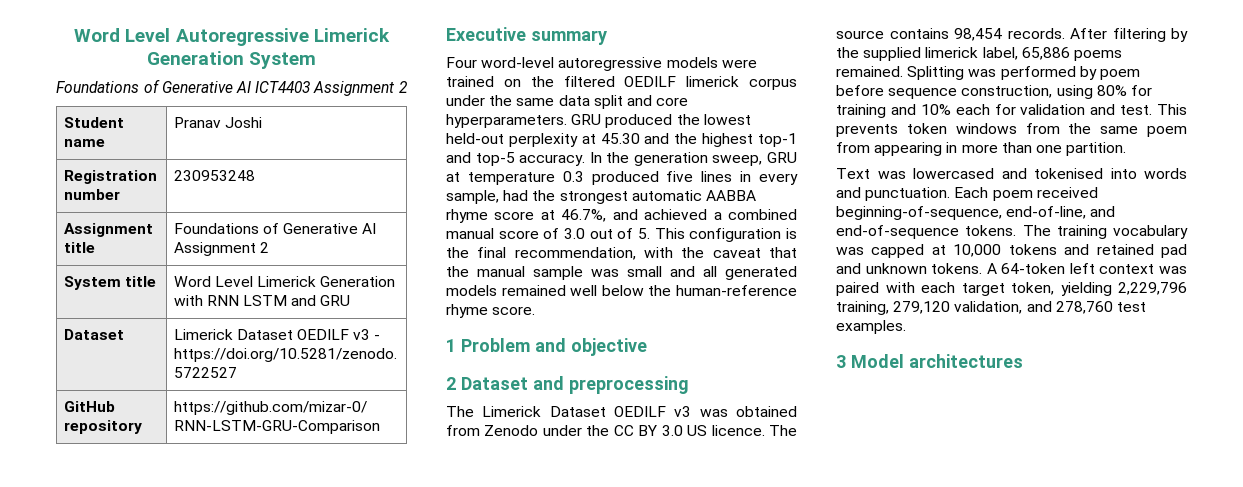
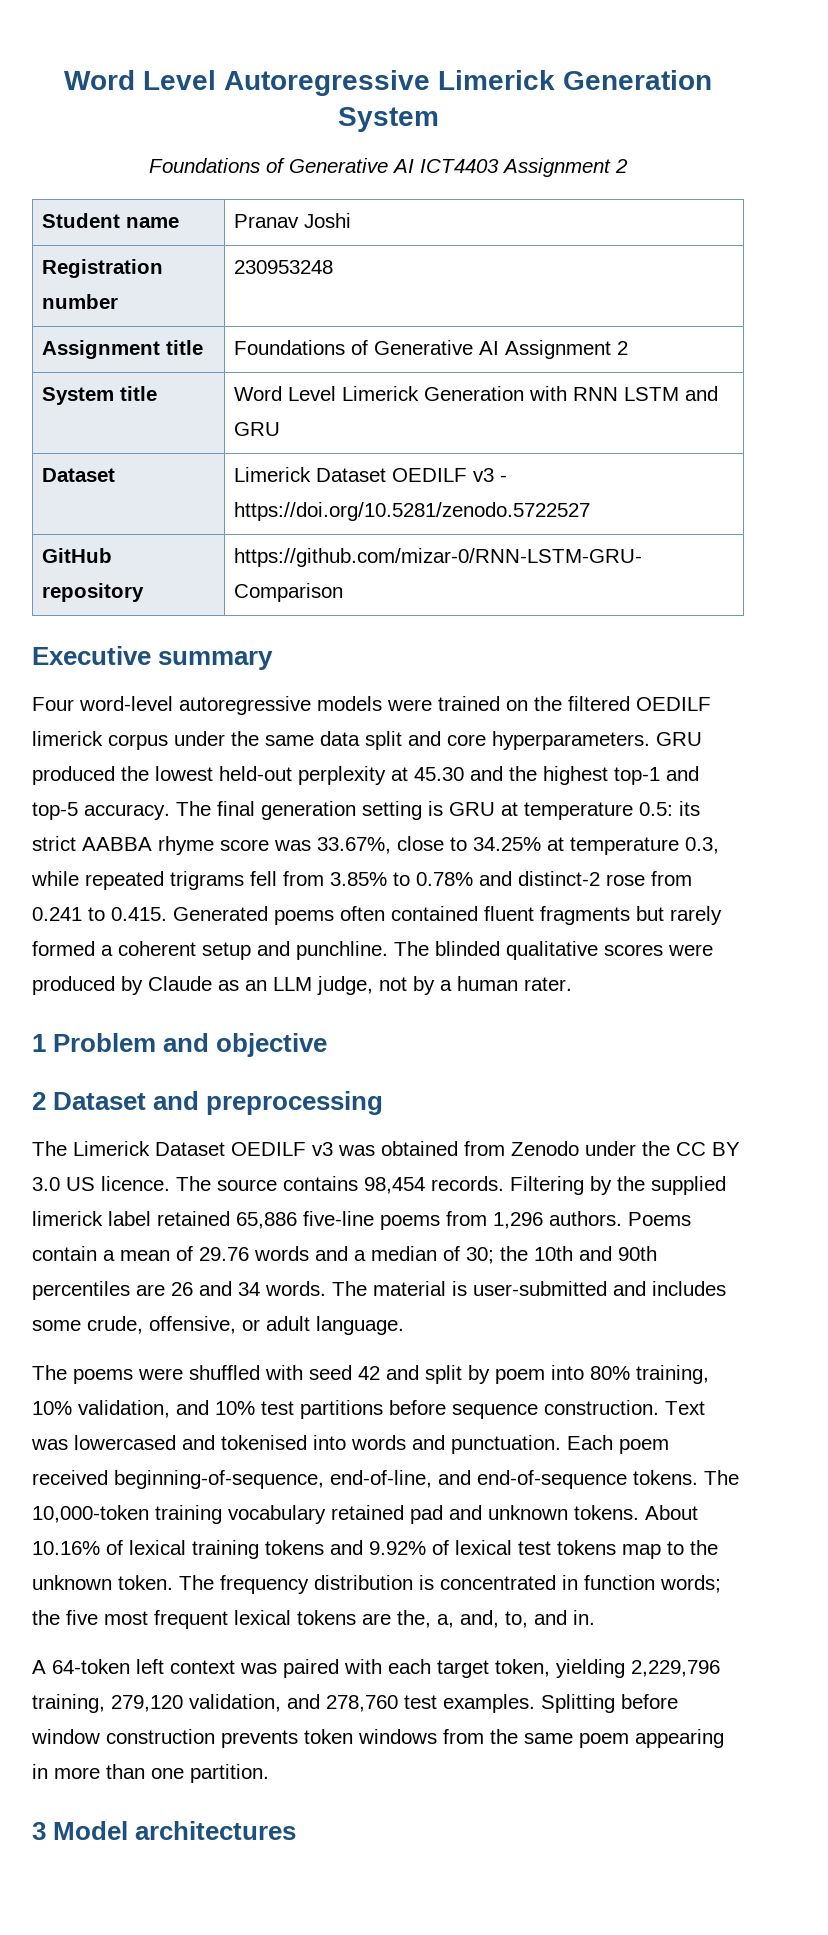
- In the generation sweep, GRU at temperature 0.3 produced five lines in every sample, had the strongest automatic AABBA rhyme score at 46.7%, and achieved a combined manual score of 3.0 out of 5. This configuration is the final recommendation, with the caveat that the manual sample was small and all generated models remained well below the human-reference rhyme score.
+ The final generation setting is GRU at temperature 0.5: its strict AABBA rhyme score was 33.67%, close to 34.25% at temperature 0.3, while repeated trigrams fell from 3.85% to 0.78% and distinct-2 rose from 0.241 to 0.415. Generated poems often contained fluent fragments but rarely formed a coherent setup and punchline. The blinded qualitative scores were produced by Claude as an LLM judge, not by a human rater.
- After filtering by the supplied limerick label, 65,886 poems remained. Splitting was performed by poem before sequence construction, using 80% for training and 10% each for validation and test. This prevents token windows from the same poem from appearing in more than one partition.
- Text was lowercased and tokenised into words and punctuation.
+ Filtering by the supplied limerick label retained 65,886 five-line poems from 1,296 authors. Poems contain a mean of 29.76 words and a median of 30; the 10th and 90th percentiles are 26 and 34 words. The material is user-submitted and includes some crude, offensive, or adult language.
+ The poems were shuffled with seed 42 and split by poem into 80% training, 10% validation, and 10% test partitions before sequence construction. Text was lowercased and tokenised into words and punctuation.
- The training vocabulary was capped at 10,000 tokens and retained pad and unknown tokens. A 64-token left context was paired with each target token, yielding 2,229,796 training, 279,120 validation, and 278,760 test examples.
+ The 10,000-token training vocabulary retained pad and unknown tokens. About 10.16% of lexical training tokens and 9.92% of lexical test tokens map to the unknown token. The frequency distribution is concentrated in function words; the five most frequent lexical tokens are the, a, and, to, and in.
+ A 64-token left context was paired with each target token, yielding 2,229,796 training, 279,120 validation, and 278,760 test examples. Splitting before window construction prevents token windows from the same poem appearing in more than one partition.

